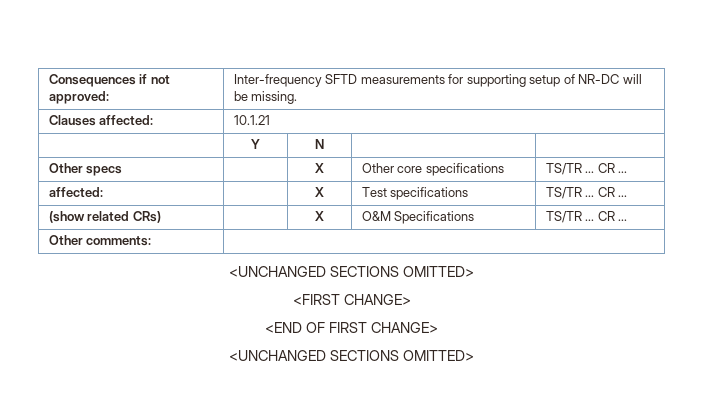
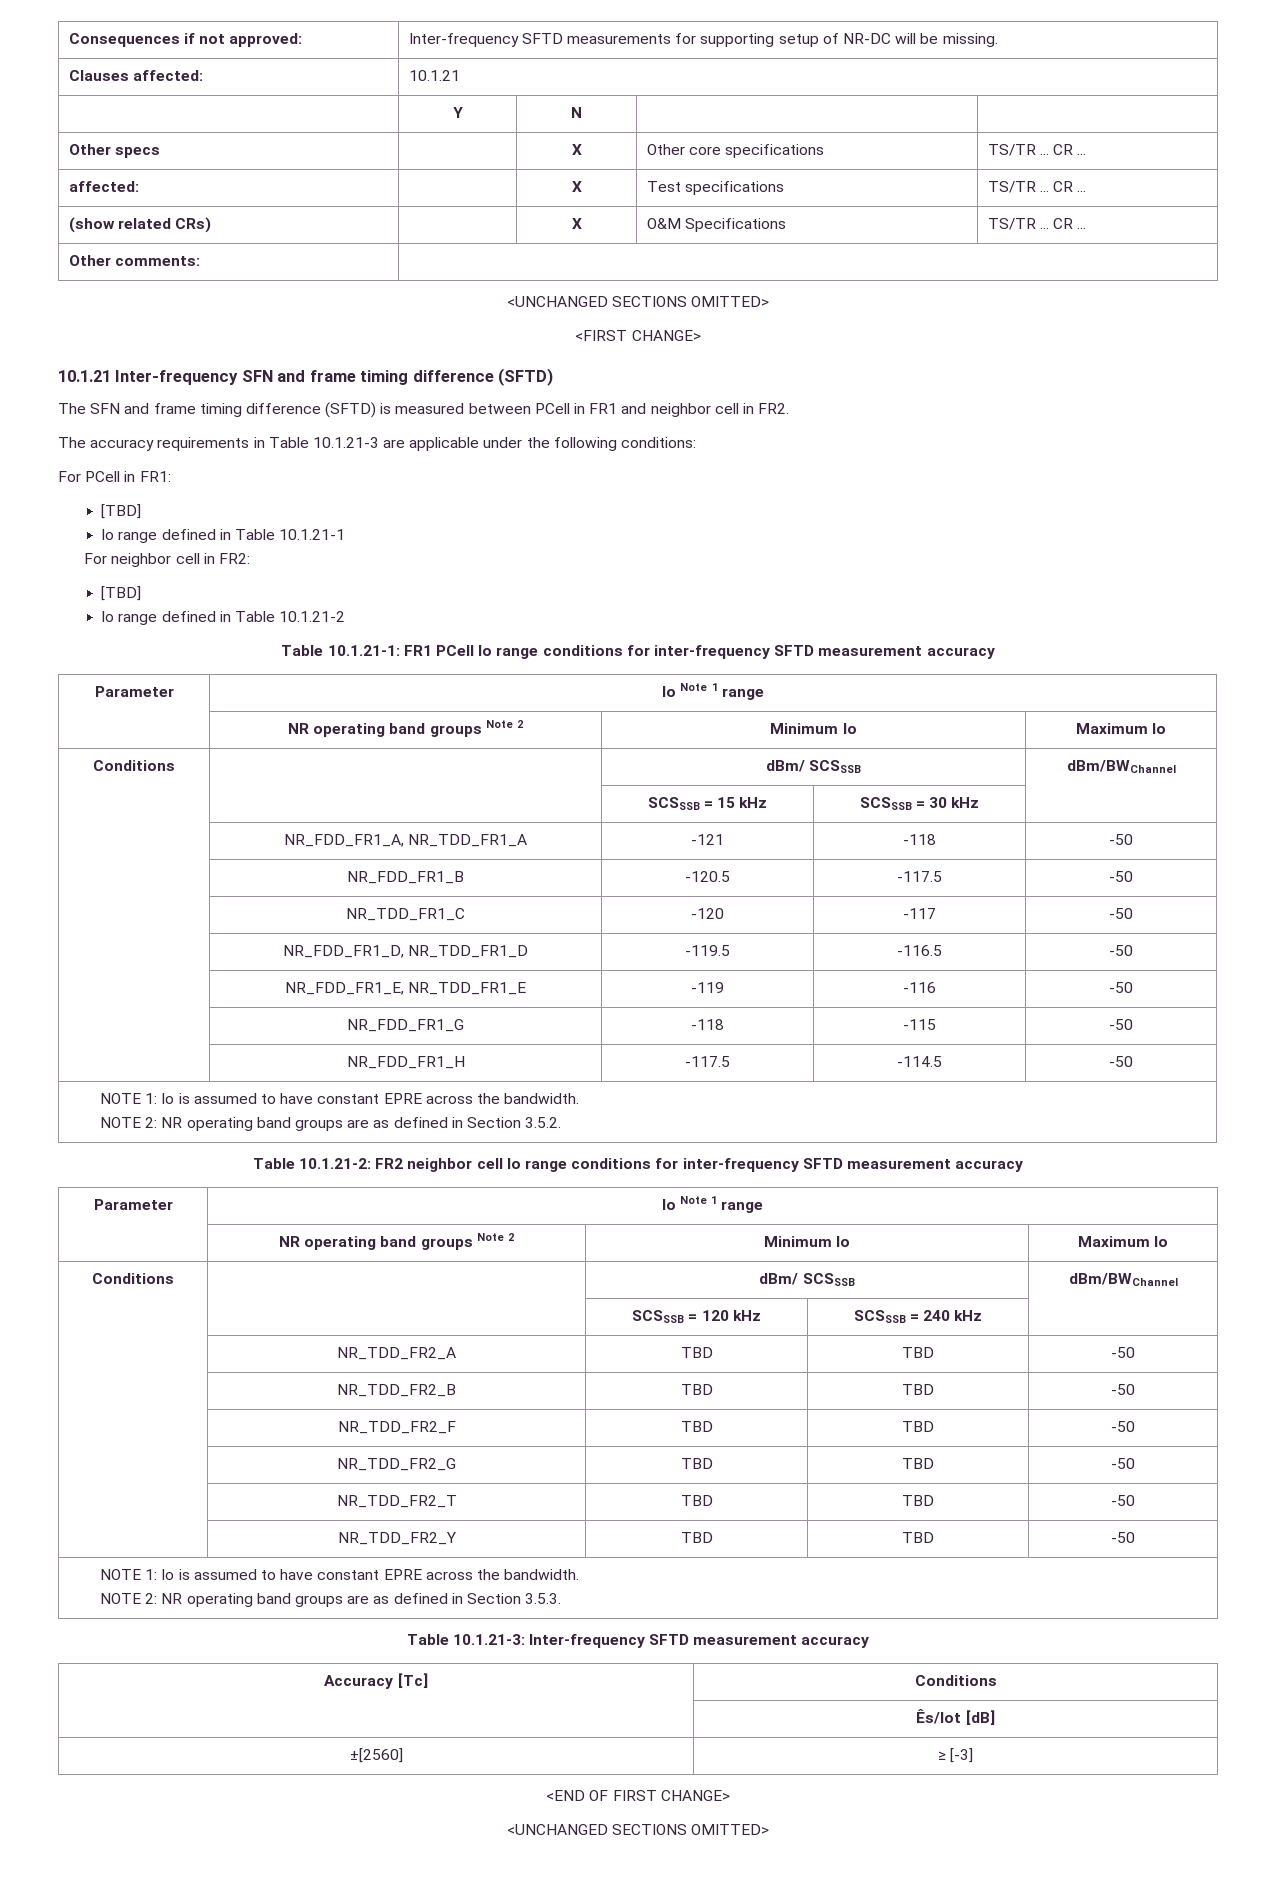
+ 10.1.21 Inter-frequency SFN and frame timing difference (SFTD)
+ The SFN and frame timing difference (SFTD) is measured between PCell in FR1 and neighbor cell in FR2.
+ The accuracy requirements in Table 10.1.21-3 are applicable under the following conditions:
+ For PCell in FR1:
+ [TBD]
+ Io range defined in Table 10.1.21-1
+ For neighbor cell in FR2:
+ [TBD]
+ Io range defined in Table 10.1.21-2
+ Table 10.1.21-1: FR1 PCell Io range conditions for inter-frequency SFTD measurement accuracy
+ Parameter | Io Note 1 range
+ | NR operating band groups Note 2 | Minimum Io | Maximum Io
+ Conditions | | dBm/ SCSSSB | dBm/BWChannel
+ | | SCSSSB = 15 kHz | SCSSSB = 30 kHz |
+ | NR_FDD_FR1_A, NR_TDD_FR1_A | -121 | -118 | -50
+ | NR_FDD_FR1_B | -120.5 | -117.5 | -50
+ | NR_TDD_FR1_C | -120 | -117 | -50
+ | NR_FDD_FR1_D, NR_TDD_FR1_D | -119.5 | -116.5 | -50
+ | NR_FDD_FR1_E, NR_TDD_FR1_E | -119 | -116 | -50
+ | NR_FDD_FR1_G | -118 | -115 | -50
+ | NR_FDD_FR1_H | -117.5 | -114.5 | -50
+ NOTE 1: Io is assumed to have constant EPRE across the bandwidth.
+ NOTE 2: NR operating band groups are as defined in Section 3.5.2.
+ Table 10.1.21-2: FR2 neighbor cell Io range conditions for inter-frequency SFTD measurement accuracy
+ Parameter | Io Note 1 range
+ | NR operating band groups Note 2 | Minimum Io | Maximum Io
+ Conditions | | dBm/ SCSSSB | dBm/BWChannel
+ | | SCSSSB = 120 kHz | SCSSSB = 240 kHz |
+ | NR_TDD_FR2_A | TBD | TBD | -50
+ | NR_TDD_FR2_B | TBD | TBD | -50
+ | NR_TDD_FR2_F | TBD | TBD | -50
+ | NR_TDD_FR2_G | TBD | TBD | -50
+ | NR_TDD_FR2_T | TBD | TBD | -50
+ | NR_TDD_FR2_Y | TBD | TBD | -50
+ NOTE 1: Io is assumed to have constant EPRE across the bandwidth.
+ NOTE 2: NR operating band groups are as defined in Section 3.5.3.
+ Table 10.1.21-3: Inter-frequency SFTD measurement accuracy
+ Accuracy [Tc] | Conditions
+ | Ês/Iot [dB]
+ ±[2560] | ≥ [-3]

